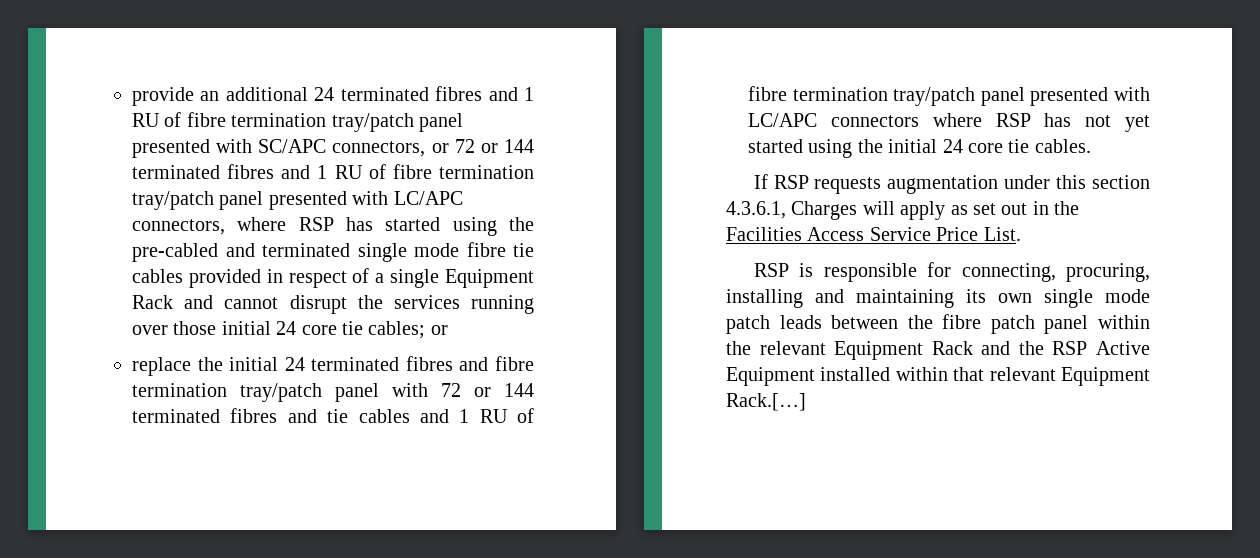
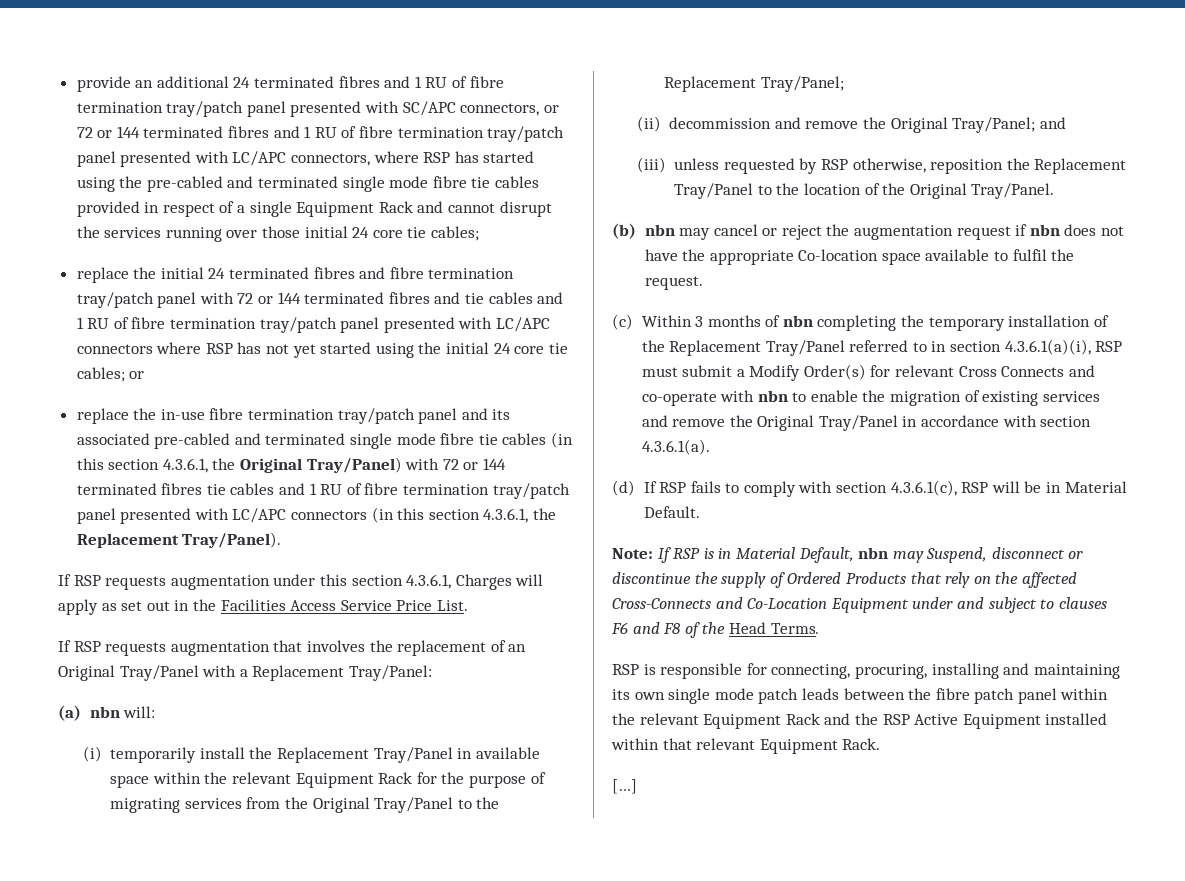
- provide an additional 24 terminated fibres and 1 RU of fibre termination tray/patch panel presented with SC/APC connectors, or 72 or 144 terminated fibres and 1 RU of fibre termination tray/patch panel presented with LC/APC connectors, where RSP has started using the pre-cabled and terminated single mode fibre tie cables provided in respect of a single Equipment Rack and cannot disrupt the services running over those initial 24 core tie cables; or
+ provide an additional 24 terminated fibres and 1 RU of fibre termination tray/patch panel presented with SC/APC connectors, or 72 or 144 terminated fibres and 1 RU of fibre termination tray/patch panel presented with LC/APC connectors, where RSP has started using the pre-cabled and terminated single mode fibre tie cables provided in respect of a single Equipment Rack and cannot disrupt the services running over those initial 24 core tie cables;
- replace the initial 24 terminated fibres and fibre termination tray/patch panel with 72 or 144 terminated fibres and tie cables and 1 RU of fibre termination tray/patch panel presented with LC/APC connectors where RSP has not yet started using the initial 24 core tie cables.
+ replace the initial 24 terminated fibres and fibre termination tray/patch panel with 72 or 144 terminated fibres and tie cables and 1 RU of fibre termination tray/patch panel presented with LC/APC connectors where RSP has not yet started using the initial 24 core tie cables; or
+ replace the in-use fibre termination tray/patch panel and its associated pre-cabled and terminated single mode fibre tie cables (in this section 4.3.6.1, the Original Tray/Panel) with 72 or 144 terminated fibres tie cables and 1 RU of fibre termination tray/patch panel presented with LC/APC connectors (in this section 4.3.6.1, the Replacement Tray/Panel).
+ If RSP requests augmentation that involves the replacement of an Original Tray/Panel with a Replacement Tray/Panel:
+ (a) nbn will:
+ (i) temporarily install the Replacement Tray/Panel in available space within the relevant Equipment Rack for the purpose of migrating services from the Original Tray/Panel to the Replacement Tray/Panel;
+ (ii) decommission and remove the Original Tray/Panel; and
+ (iii) unless requested by RSP otherwise, reposition the Replacement Tray/Panel to the location of the Original Tray/Panel.
+ (b) nbn may cancel or reject the augmentation request if nbn does not have the appropriate Co-location space available to fulfil the request.
+ (c) Within 3 months of nbn completing the temporary installation of the Replacement Tray/Panel referred to in section 4.3.6.1(a)(i), RSP must submit a Modify Order(s) for relevant Cross Connects and co-operate with nbn to enable the migration of existing services and remove the Original Tray/Panel in accordance with section 4.3.6.1(a).
+ (d) If RSP fails to comply with section 4.3.6.1(c), RSP will be in Material Default.
+ Note: If RSP is in Material Default, nbn may Suspend, disconnect or discontinue the supply of Ordered Products that rely on the affected Cross-Connects and Co-Location Equipment under and subject to clauses F6 and F8 of the Head Terms.
- RSP is responsible for connecting, procuring, installing and maintaining its own single mode patch leads between the fibre patch panel within the relevant Equipment Rack and the RSP Active Equipment installed within that relevant Equipment Rack.[…]
+ RSP is responsible for connecting, procuring, installing and maintaining its own single mode patch leads between the fibre patch panel within the relevant Equipment Rack and the RSP Active Equipment installed within that relevant Equipment Rack.
+ […]

